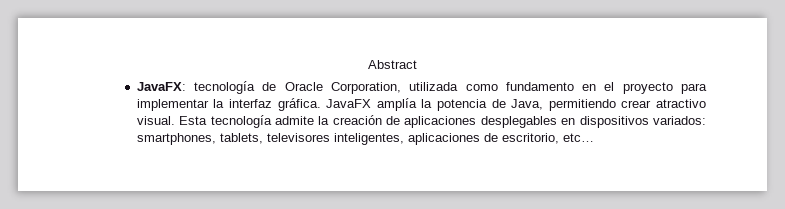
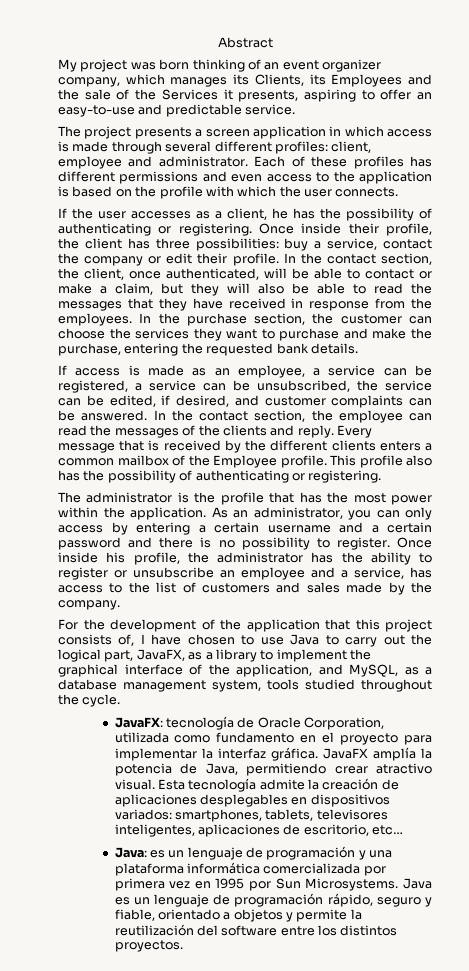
+ My project was born thinking of an event organizer company, which manages its Clients, its Employees and the sale of the Services it presents, aspiring to offer an easy-to-use and predictable service.
+ The project presents a screen application in which access is made through several different profiles: client, employee and administrator. Each of these profiles has different permissions and even access to the application is based on the profile with which the user connects.
+ If the user accesses as a client, he has the possibility of authenticating or registering. Once inside their profile, the client has three possibilities: buy a service, contact the company or edit their profile. In the contact section, the client, once authenticated, will be able to contact or make a claim, but they will also be able to read the messages that they have received in response from the employees. In the purchase section, the customer can choose the services they want to purchase and make the purchase, entering the requested bank details.
+ If access is made as an employee, a service can be registered, a service can be unsubscribed, the service can be edited, if desired, and customer complaints can be answered. In the contact section, the employee can read the messages of the clients and reply. Every message that is received by the different clients enters a common mailbox of the Employee profile. This profile also has the possibility of authenticating or registering.
+ The administrator is the profile that has the most power within the application. As an administrator, you can only access by entering a certain username and a certain password and there is no possibility to register. Once inside his profile, the administrator has the ability to register or unsubscribe an employee and a service, has access to the list of customers and sales made by the company.
+ For the development of the application that this project consists of, I have chosen to use Java to carry out the logical part, JavaFX, as a library to implement the graphical interface of the application, and MySQL, as a database management system, tools studied throughout the cycle.
+ Java: es un lenguaje de programación y una plataforma informática comercializada por primera vez en 1995 por Sun Microsystems. Java es un lenguaje de programación rápido, seguro y fiable, orientado a objetos y permite la reutilización del software entre los distintos proyectos.

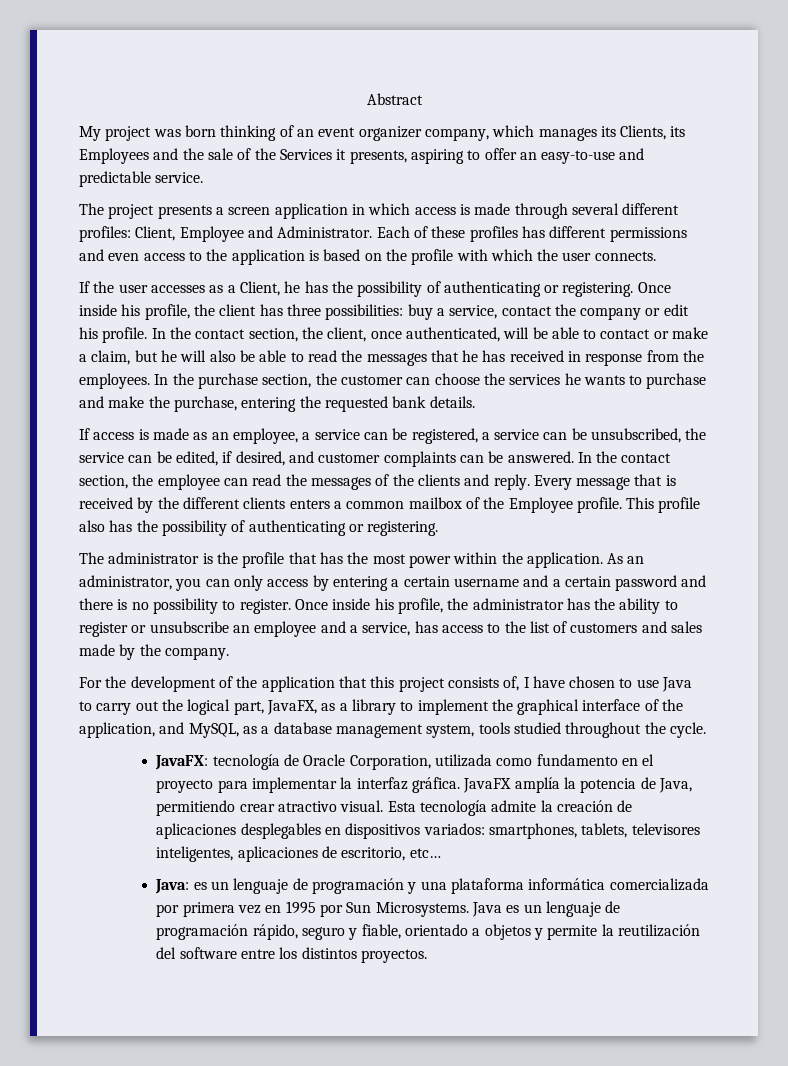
- The project presents a screen application in which access is made through several different profiles: client, employee and administrator.
+ The project presents a screen application in which access is made through several different profiles: Client, Employee and Administrator.
- If the user accesses as a client, he has the possibility of authenticating or registering.
+ If the user accesses as a Client, he has the possibility of authenticating or registering.
- Once inside their profile, the client has three possibilities: buy a service, contact the company or edit their profile.
+ Once inside his profile, the client has three possibilities: buy a service, contact the company or edit his profile.
- In the contact section, the client, once authenticated, will be able to contact or make a claim, but they will also be able to read the messages that they have received in response from the employees.
+ In the contact section, the client, once authenticated, will be able to contact or make a claim, but he will also be able to read the messages that he has received in response from the employees.
- In the purchase section, the customer can choose the services they want to purchase and make the purchase, entering the requested bank details.
+ In the purchase section, the customer can choose the services he wants to purchase and make the purchase, entering the requested bank details.

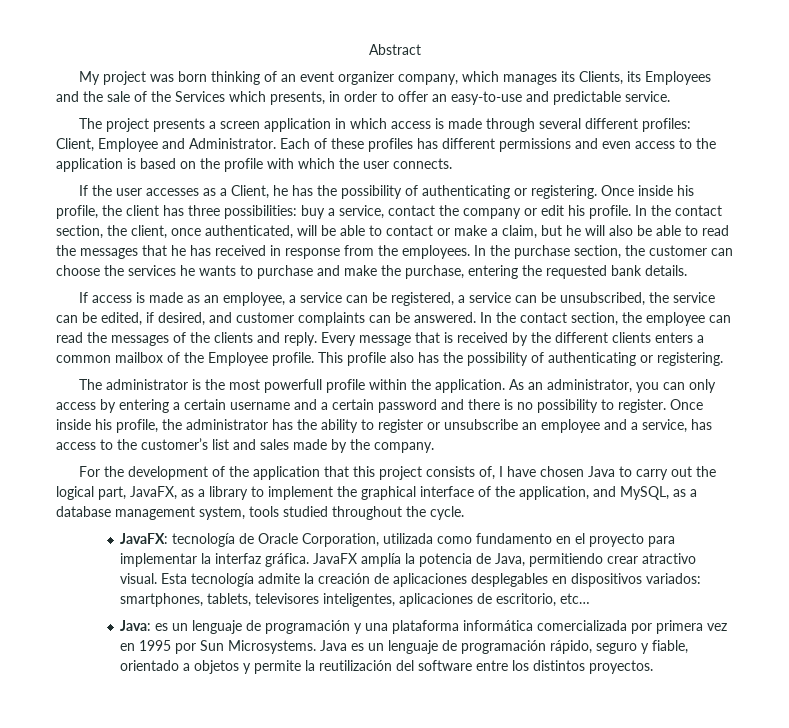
- My project was born thinking of an event organizer company, which manages its Clients, its Employees and the sale of the Services it presents, aspiring to offer an easy-to-use and predictable service.
+ My project was born thinking of an event organizer company, which manages its Clients, its Employees and the sale of the Services which presents, in order to offer an easy-to-use and predictable service.
- The administrator is the profile that has the most power within the application.
+ The administrator is the most powerfull profile within the application.
- Once inside his profile, the administrator has the ability to register or unsubscribe an employee and a service, has access to the list of customers and sales made by the company.
+ Once inside his profile, the administrator has the ability to register or unsubscribe an employee and a service, has access to the customer’s list and sales made by the company.
- For the development of the application that this project consists of, I have chosen to use Java to carry out the logical part, JavaFX, as a library to implement the graphical interface of the application, and MySQL, as a database management system, tools studied throughout the cycle.
+ For the development of the application that this project consists of, I have chosen Java to carry out the logical part, JavaFX, as a library to implement the graphical interface of the application, and MySQL, as a database management system, tools studied throughout the cycle.

